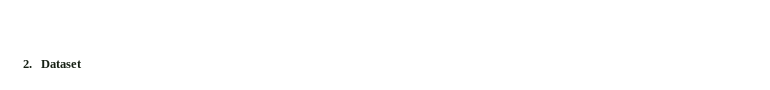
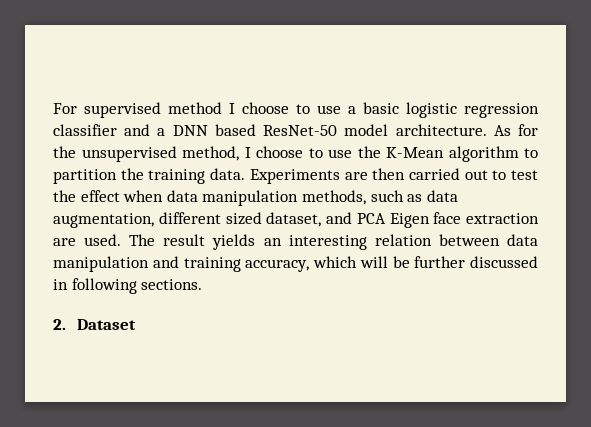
+ For supervised method I choose to use a basic logistic regression classifier and a DNN based ResNet-50 model architecture. As for the unsupervised method, I choose to use the K-Mean algorithm to partition the training data. Experiments are then carried out to test the effect when data manipulation methods, such as data augmentation, different sized dataset, and PCA Eigen face extraction are used. The result yields an interesting relation between data manipulation and training accuracy, which will be further discussed in following sections.

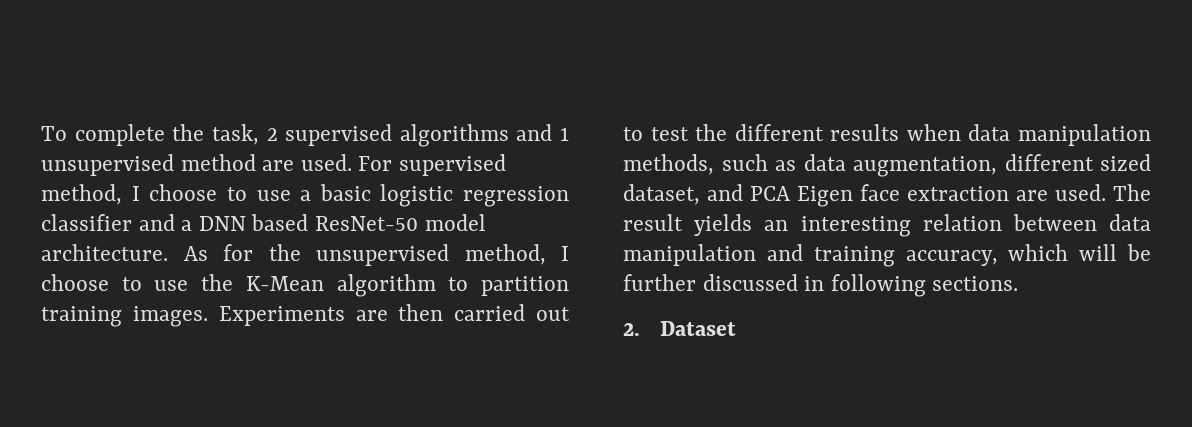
+ To complete the task, 2 supervised algorithms and 1 unsupervised method are used.
- For supervised method I choose to use a basic logistic regression classifier and a DNN based ResNet-50 model architecture.
+ For supervised method, I choose to use a basic logistic regression classifier and a DNN based ResNet-50 model architecture.
- As for the unsupervised method, I choose to use the K-Mean algorithm to partition the training data.
+ As for the unsupervised method, I choose to use the K-Mean algorithm to partition training images.
- Experiments are then carried out to test the effect when data manipulation methods, such as data augmentation, different sized dataset, and PCA Eigen face extraction are used.
+ Experiments are then carried out to test the different results when data manipulation methods, such as data augmentation, different sized dataset, and PCA Eigen face extraction are used.

